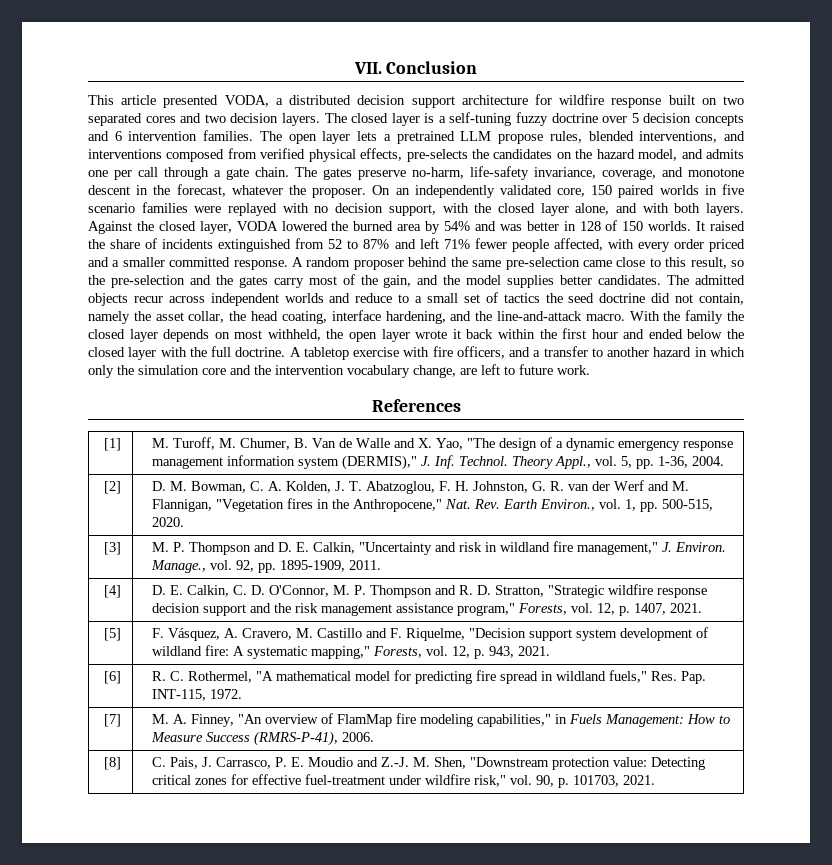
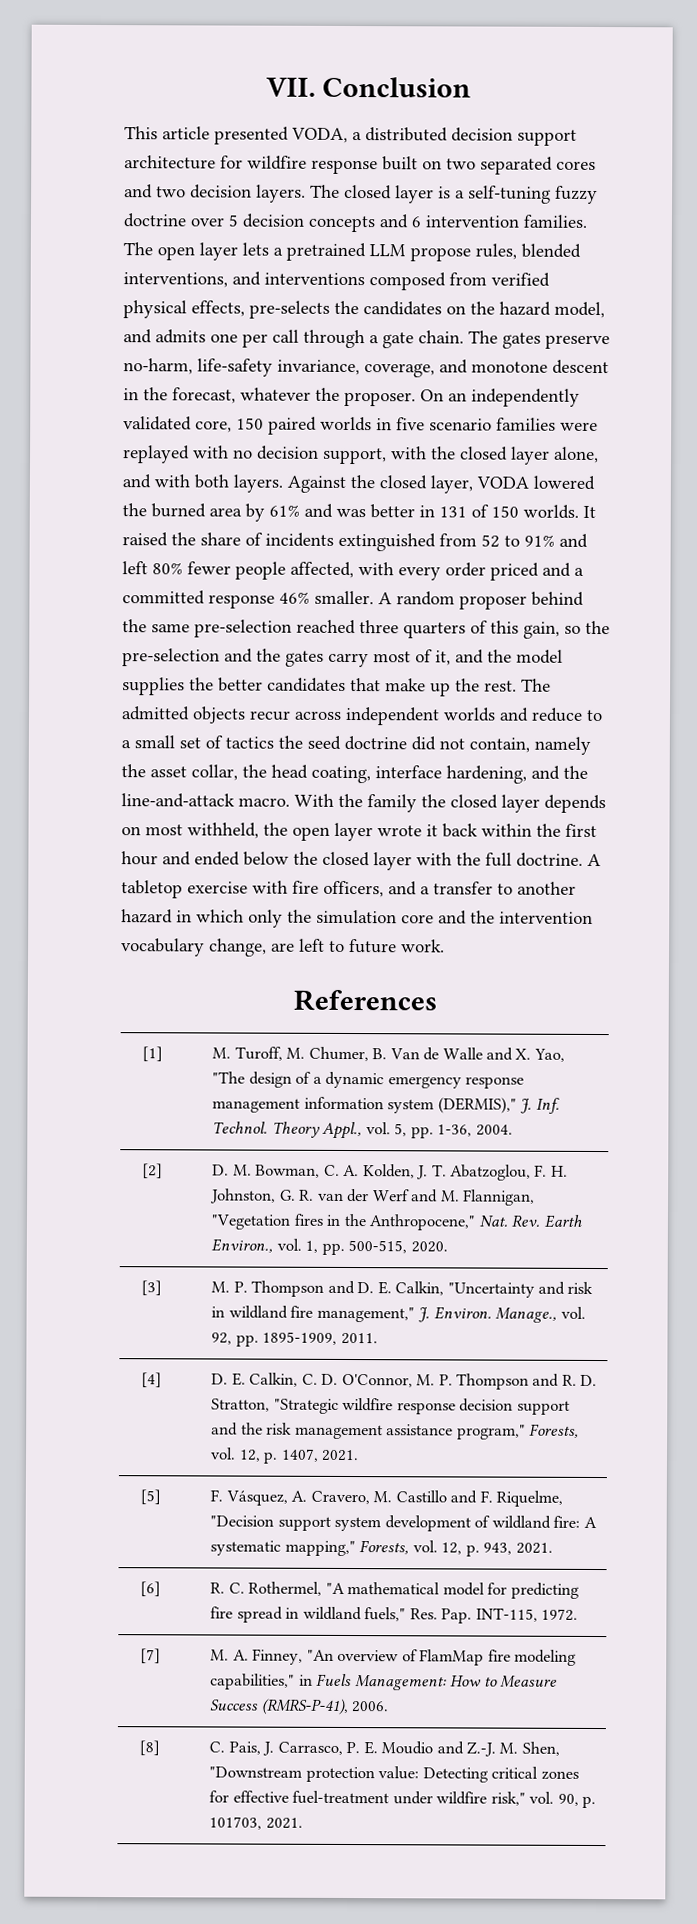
- Against the closed layer, VODA lowered the burned area by 54% and was better in 128 of 150 worlds.
+ Against the closed layer, VODA lowered the burned area by 61% and was better in 131 of 150 worlds.
- It raised the share of incidents extinguished from 52 to 87% and left 71% fewer people affected, with every order priced and a smaller committed response.
+ It raised the share of incidents extinguished from 52 to 91% and left 80% fewer people affected, with every order priced and a committed response 46% smaller.
- A random proposer behind the same pre-selection came close to this result, so the pre-selection and the gates carry most of the gain, and the model supplies better candidates.
+ A random proposer behind the same pre-selection reached three quarters of this gain, so the pre-selection and the gates carry most of it, and the model supplies the better candidates that make up the rest.

